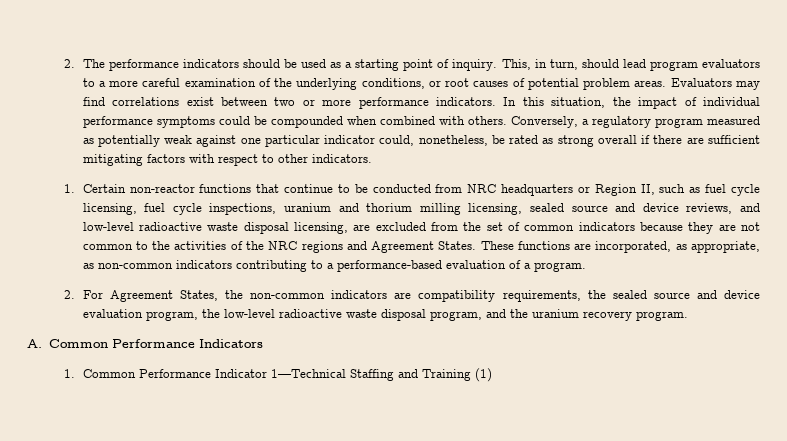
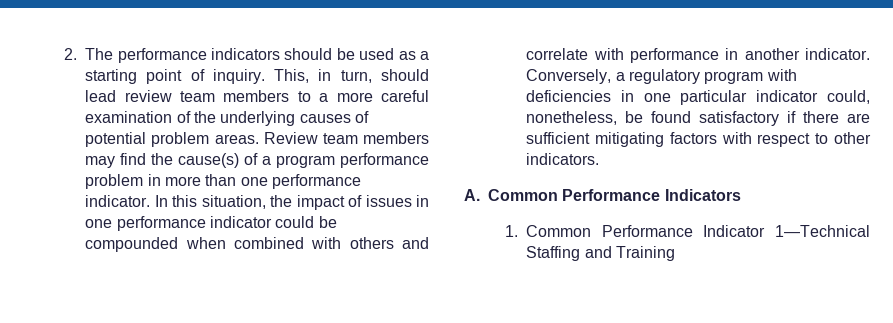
- This, in turn, should lead program evaluators to a more careful examination of the underlying conditions, or root causes of potential problem areas.
+ This, in turn, should lead review team members to a more careful examination of the underlying causes of potential problem areas.
- Evaluators may find correlations exist between two or more performance indicators.
+ Review team members may find the cause(s) of a program performance problem in more than one performance indicator.
- In this situation, the impact of individual performance symptoms could be compounded when combined with others. Conversely, a regulatory program measured as potentially weak against one particular indicator could, nonetheless, be rated as strong overall if there are sufficient mitigating factors with respect to other indicators.
+ In this situation, the impact of issues in one performance indicator could be compounded when combined with others and correlate with performance in another indicator. Conversely, a regulatory program with deficiencies in one particular indicator could, nonetheless, be found satisfactory if there are sufficient mitigating factors with respect to other indicators.
- 1. Certain non-reactor functions that continue to be conducted from NRC headquarters or Region II, such as fuel cycle licensing, fuel cycle inspections, uranium and thorium milling licensing, sealed source and device reviews, and low-level radioactive waste disposal licensing, are excluded from the set of common indicators because they are not common to the activities of the NRC regions and Agreement States. These functions are incorporated, as appropriate, as non-common indicators contributing to a performance-based evaluation of a program.
- 2. For Agreement States, the non-common indicators are compatibility requirements, the sealed source and device evaluation program, the low-level radioactive waste disposal program, and the uranium recovery program.
- 1. Common Performance Indicator 1—Technical Staffing and Training (1)
+ 1. Common Performance Indicator 1—Technical Staffing and Training

